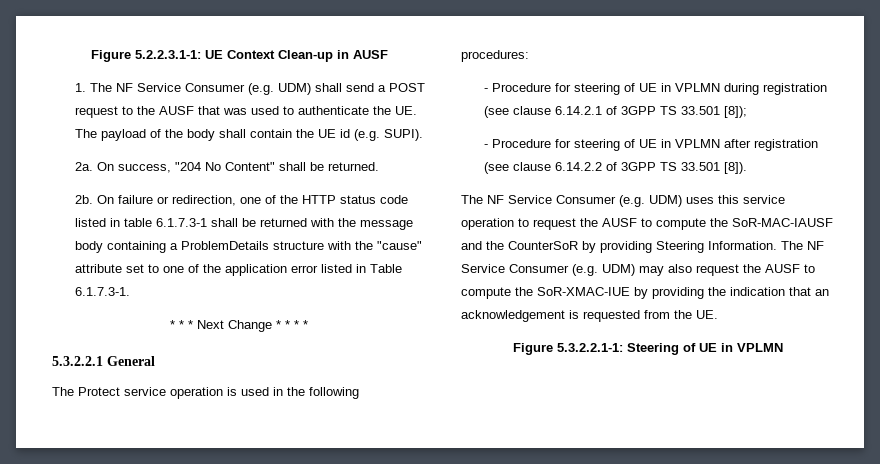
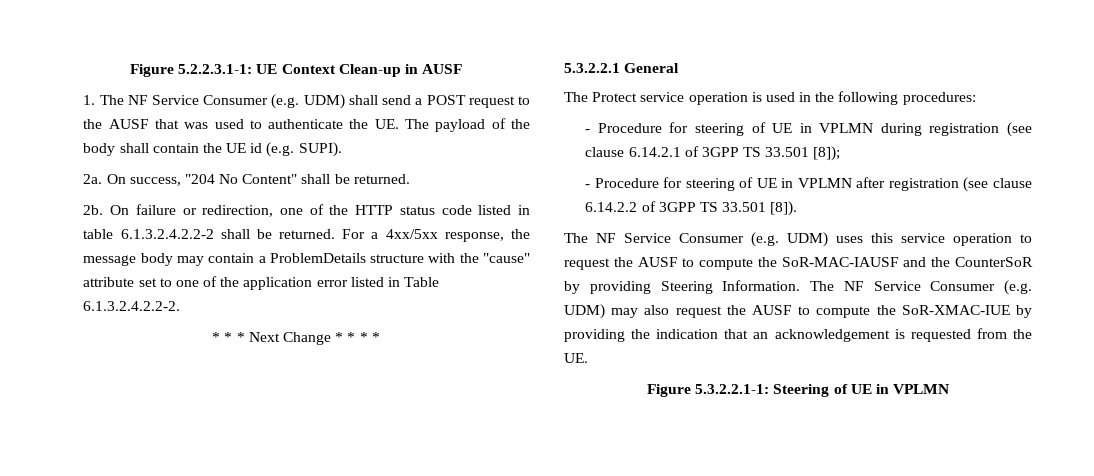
- On failure or redirection, one of the HTTP status code listed in table 6.1.7.3-1 shall be returned with the message body containing a ProblemDetails structure with the "cause" attribute set to one of the application error listed in Table 6.1.7.3-1.
+ On failure or redirection, one of the HTTP status code listed in table 6.1.3.2.4.2.2-2 shall be returned. For a 4xx/5xx response, the message body may contain a ProblemDetails structure with the "cause" attribute set to one of the application error listed in Table 6.1.3.2.4.2.2-2.

